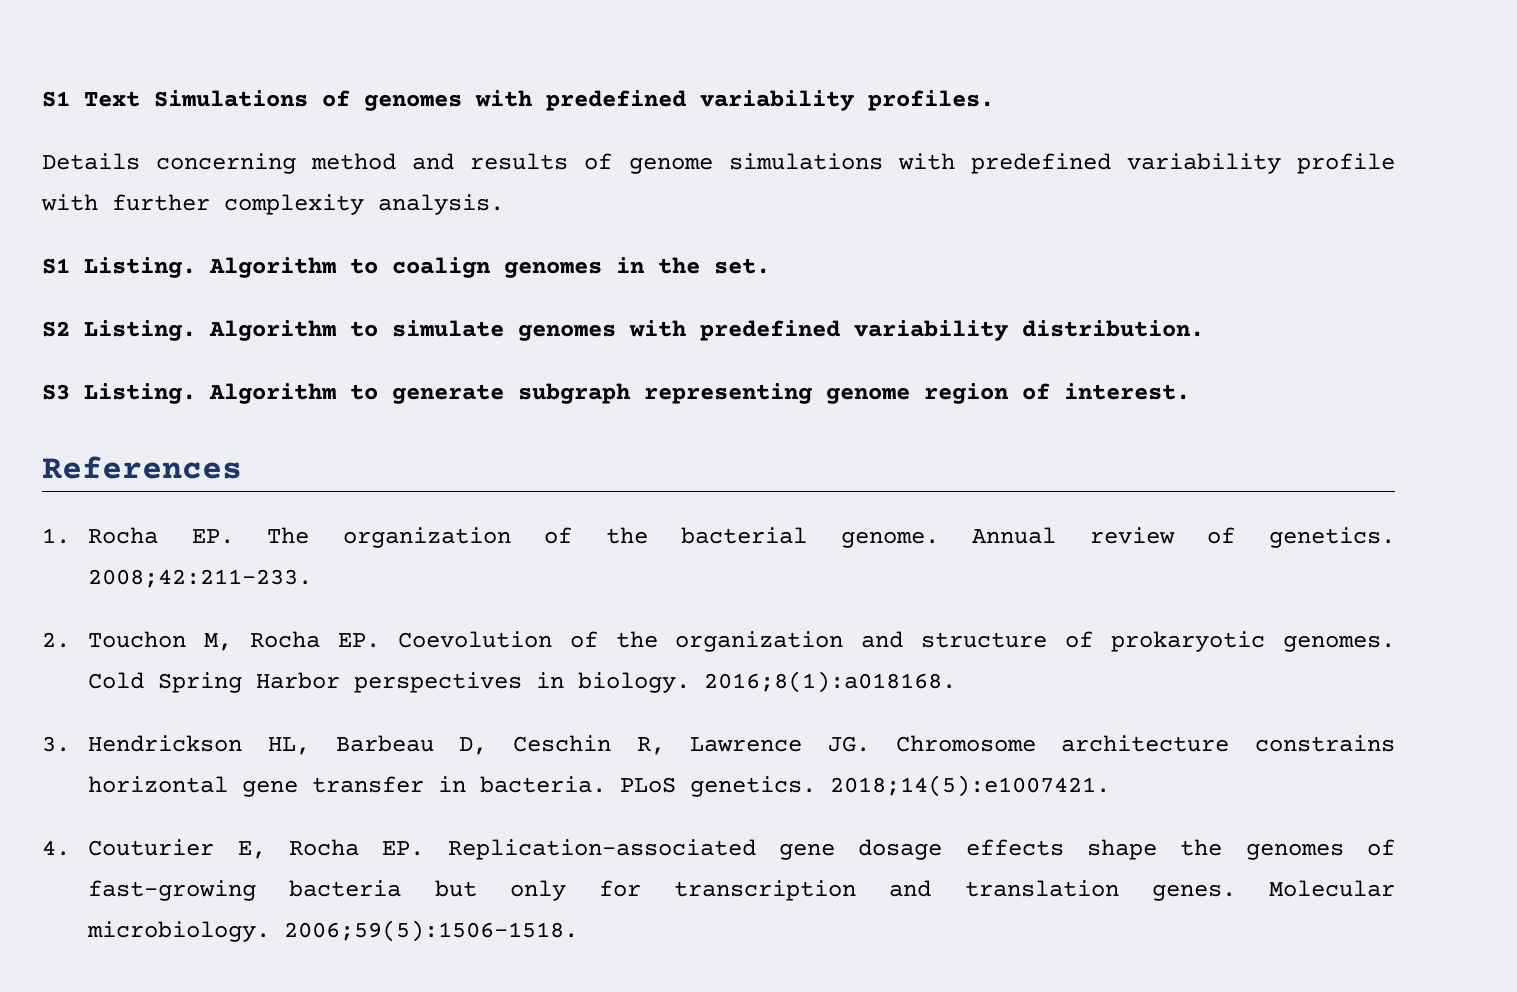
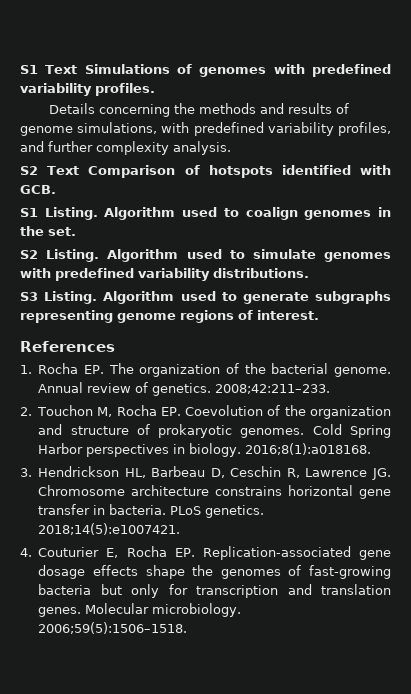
- Details concerning method and results of genome simulations with predefined variability profile with further complexity analysis.
+ Details concerning the methods and results of genome simulations, with predefined variability profiles, and further complexity analysis.
+ S2 Text Comparison of hotspots identified with GCB.
- Algorithm to coalign genomes in the set.
+ Algorithm used to coalign genomes in the set.
- Algorithm to simulate genomes with predefined variability distribution.
+ Algorithm used to simulate genomes with predefined variability distributions.
- Algorithm to generate subgraph representing genome region of interest.
+ Algorithm used to generate subgraphs representing genome regions of interest.

